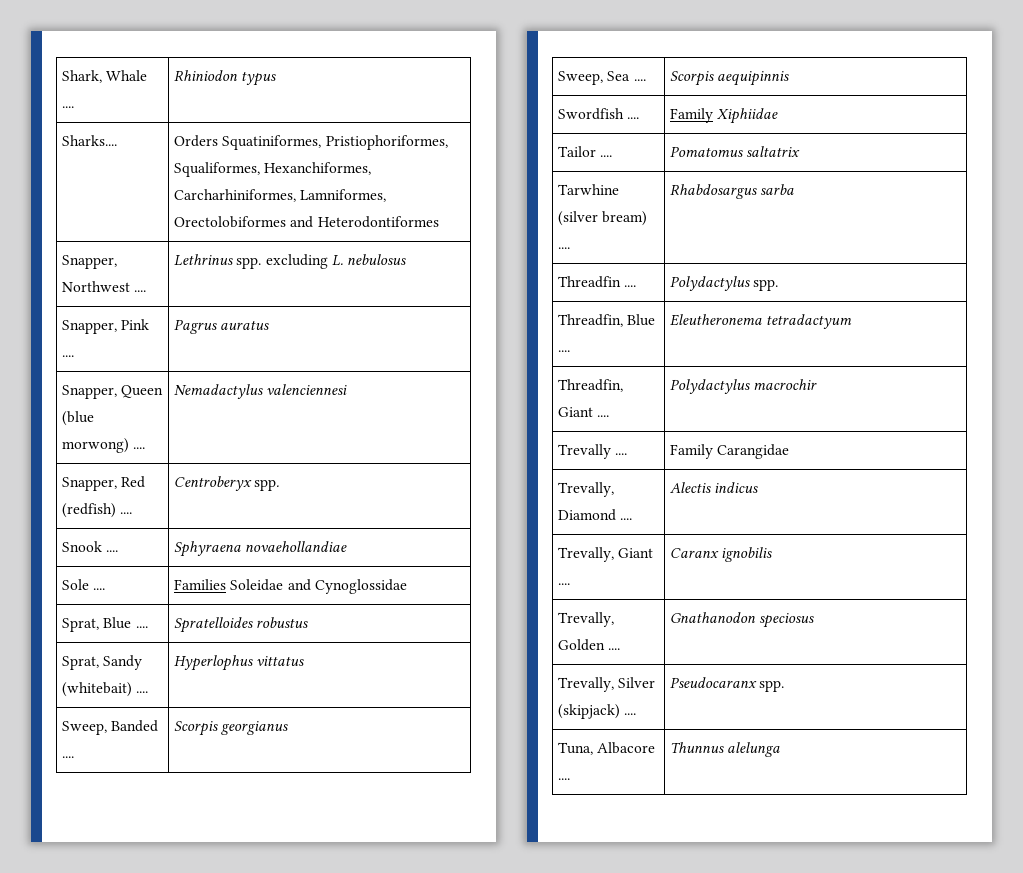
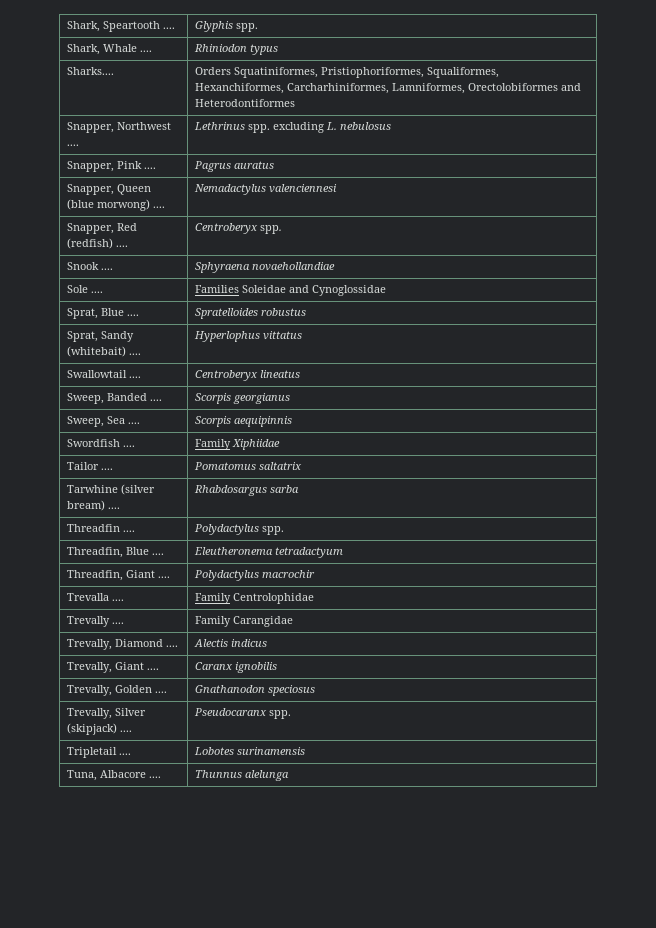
+ Shark, Speartooth .... | Glyphis spp.
+ Swallowtail .... | Centroberyx lineatus
+ Trevalla .... | Family Centrolophidae
+ Tripletail .... | Lobotes surinamensis

